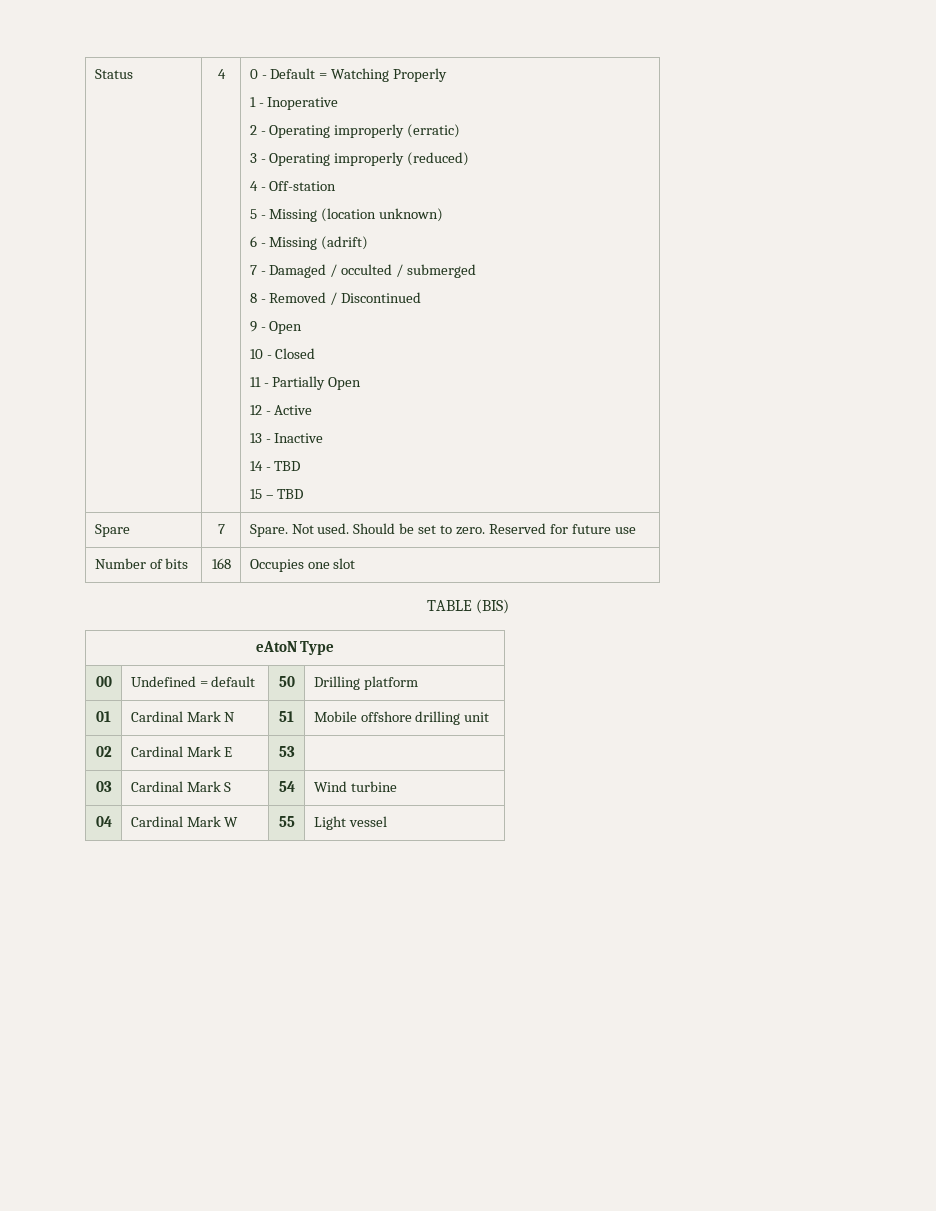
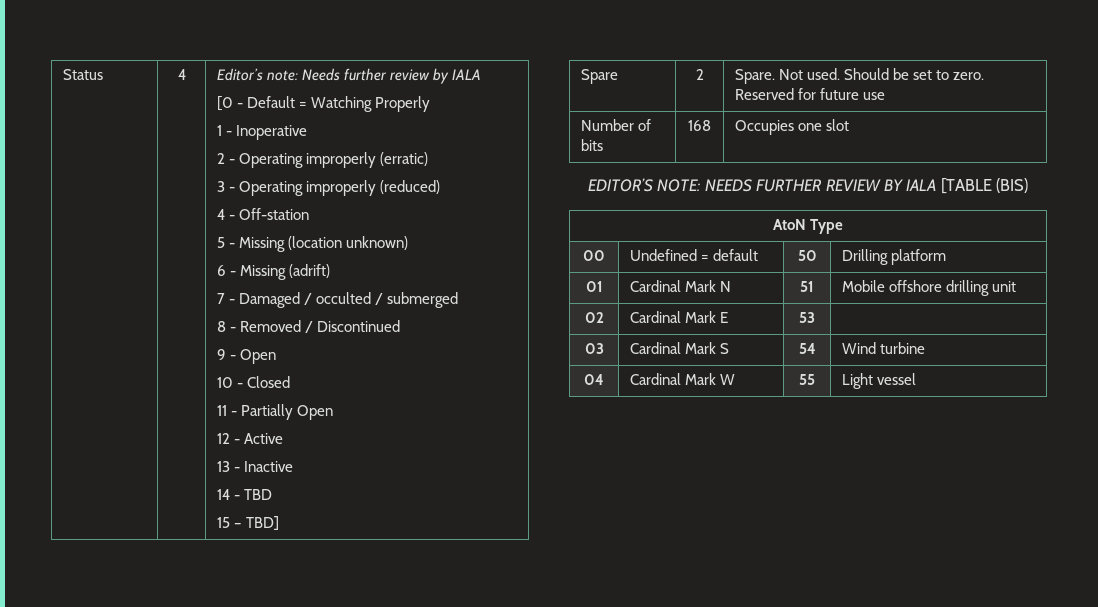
- 0 - Default = Watching Properly
+ Editor’s note: Needs further review by IALA
+ [0 - Default = Watching Properly
- 15 – TBD
+ 15 – TBD]
- Spare | 7 | Spare. Not used. Should be set to zero. Reserved for future use
+ Spare | 2 | Spare. Not used. Should be set to zero. Reserved for future use
- TABLE (BIS)
+ EDITOR’S NOTE: NEEDS FURTHER REVIEW BY IALA [TABLE (BIS)
- eAtoN Type
+ AtoN Type

